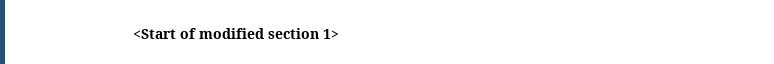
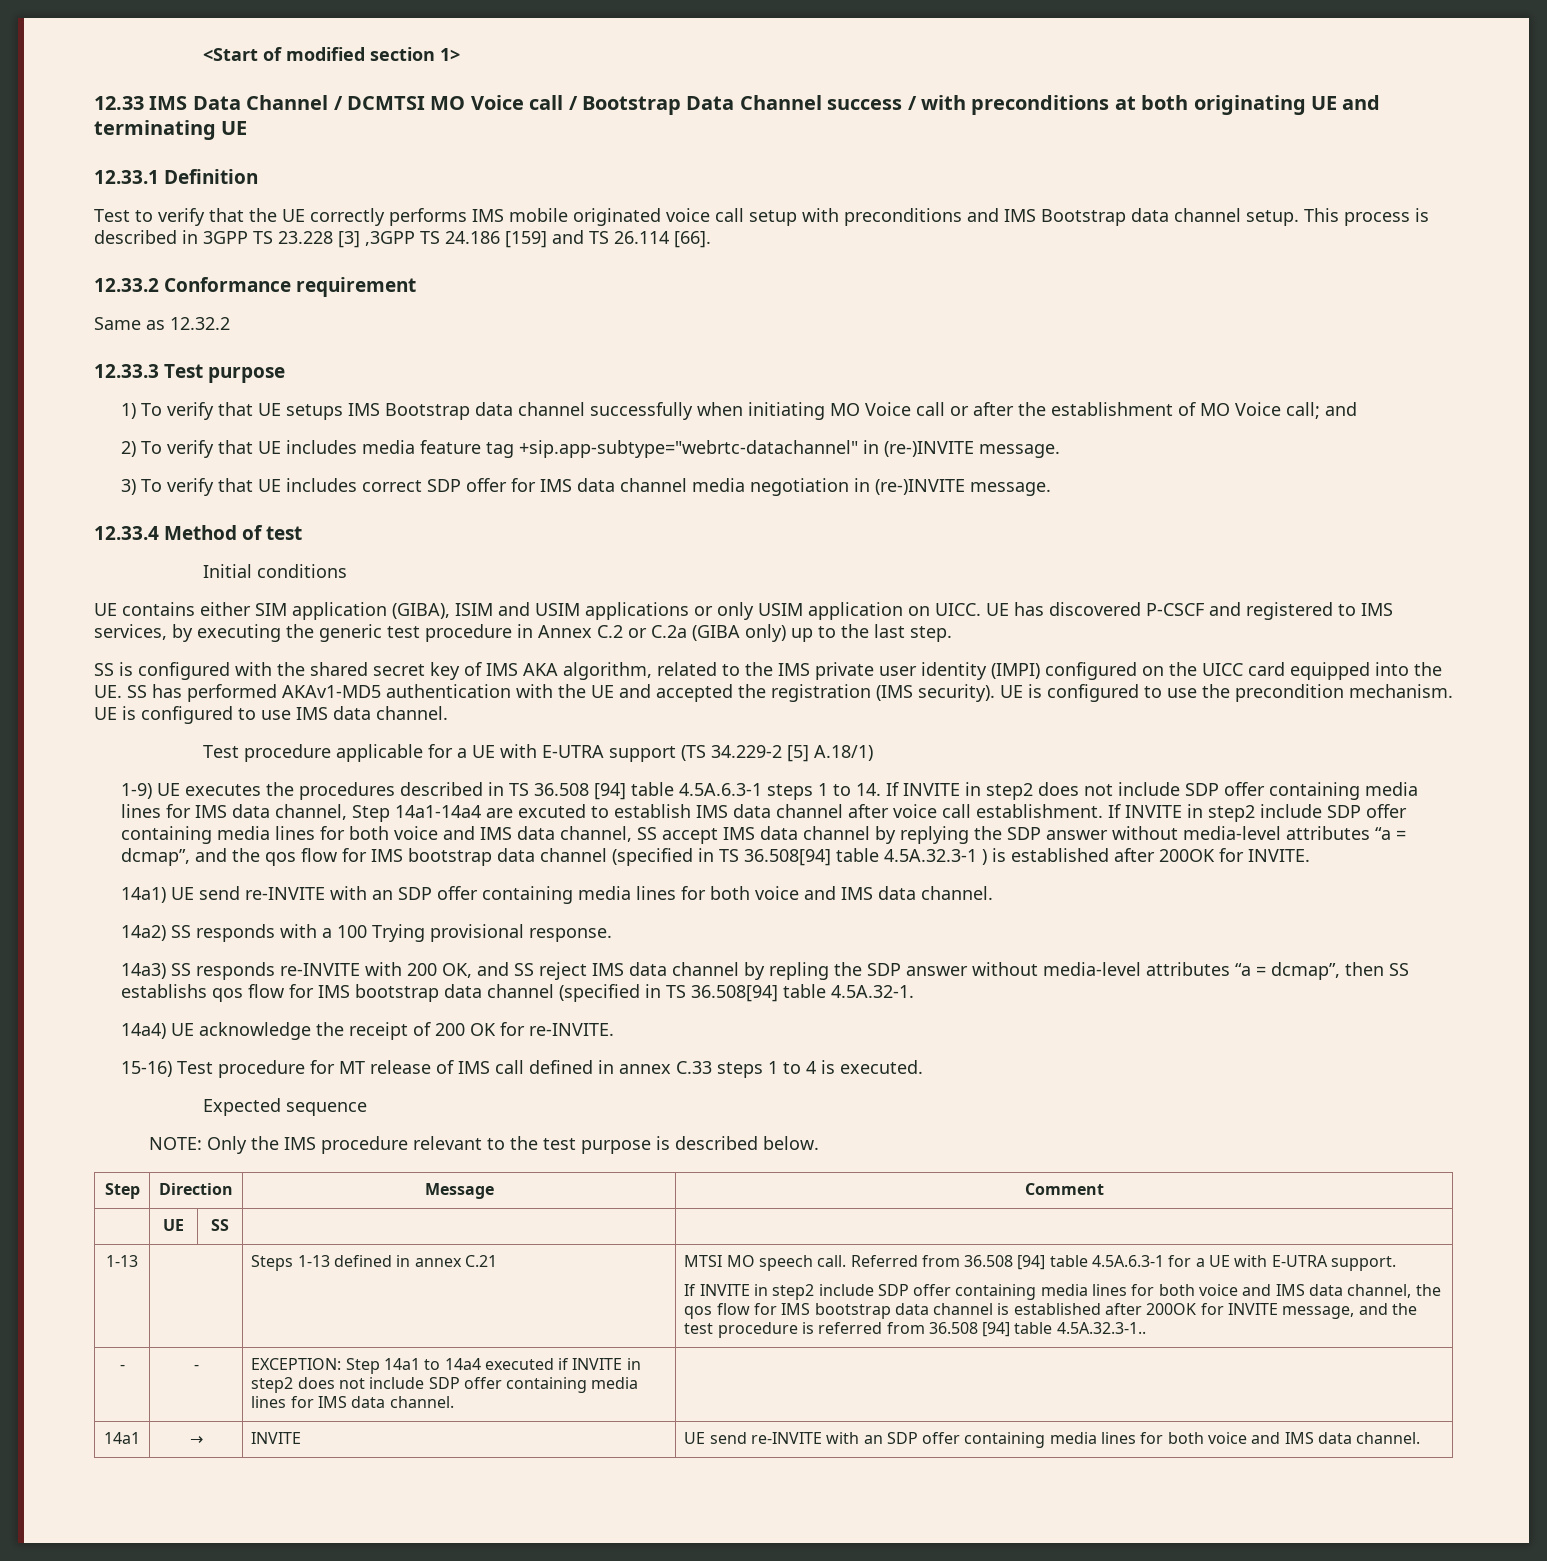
+ 12.33 IMS Data Channel / DCMTSI MO Voice call / Bootstrap Data Channel success / with preconditions at both originating UE and terminating UE
+ 12.33.1 Definition
+ Test to verify that the UE correctly performs IMS mobile originated voice call setup with preconditions and IMS Bootstrap data channel setup. This process is described in 3GPP TS 23.228 [3] ,3GPP TS 24.186 [159] and TS 26.114 [66].
+ 12.33.2 Conformance requirement
+ Same as 12.32.2
+ 12.33.3 Test purpose
+ 1) To verify that UE setups IMS Bootstrap data channel successfully when initiating MO Voice call or after the establishment of MO Voice call; and
+ 2) To verify that UE includes media feature tag +sip.app-subtype="webrtc-datachannel" in (re-)INVITE message.
+ 3) To verify that UE includes correct SDP offer for IMS data channel media negotiation in (re-)INVITE message.
+ 12.33.4 Method of test
+ Initial conditions
+ UE contains either SIM application (GIBA), ISIM and USIM applications or only USIM application on UICC. UE has discovered P-CSCF and registered to IMS services, by executing the generic test procedure in Annex C.2 or C.2a (GIBA only) up to the last step.
+ SS is configured with the shared secret key of IMS AKA algorithm, related to the IMS private user identity (IMPI) configured on the UICC card equipped into the UE. SS has performed AKAv1-MD5 authentication with the UE and accepted the registration (IMS security). UE is configured to use the precondition mechanism. UE is configured to use IMS data channel.
+ Test procedure applicable for a UE with E-UTRA support (TS 34.229-2 [5] A.18/1)
+ 1-9) UE executes the procedures described in TS 36.508 [94] table 4.5A.6.3-1 steps 1 to 14. If INVITE in step2 does not include SDP offer containing media lines for IMS data channel, Step 14a1-14a4 are excuted to establish IMS data channel after voice call establishment. If INVITE in step2 include SDP offer containing media lines for both voice and IMS data channel, SS accept IMS data channel by replying the SDP answer without media-level attributes “a = dcmap”, and the qos flow for IMS bootstrap data channel (specified in TS 36.508[94] table 4.5A.32.3-1 ) is established after 200OK for INVITE.
+ 14a1) UE send re-INVITE with an SDP offer containing media lines for both voice and IMS data channel.
+ 14a2) SS responds with a 100 Trying provisional response.
+ 14a3) SS responds re-INVITE with 200 OK, and SS reject IMS data channel by repling the SDP answer without media-level attributes “a = dcmap”, then SS establishs qos flow for IMS bootstrap data channel (specified in TS 36.508[94] table 4.5A.32-1.
+ 14a4) UE acknowledge the receipt of 200 OK for re-INVITE.
+ 15-16) Test procedure for MT release of IMS call defined in annex C.33 steps 1 to 4 is executed.
+ Expected sequence
+ NOTE: Only the IMS procedure relevant to the test purpose is described below.
+ Step | Direction | Message | Comment
+ | UE | SS | |
+ 1-13 | | Steps 1-13 defined in annex C.21 | MTSI MO speech call. Referred from 36.508 [94] table 4.5A.6.3-1 for a UE with E-UTRA support.
+ If INVITE in step2 include SDP offer containing media lines for both voice and IMS data channel, the qos flow for IMS bootstrap data channel is established after 200OK for INVITE message, and the test procedure is referred from 36.508 [94] table 4.5A.32.3-1..
+ - | - | EXCEPTION: Step 14a1 to 14a4 executed if INVITE in step2 does not include SDP offer containing media lines for IMS data channel. |
+ 14a1 | → | INVITE | UE send re-INVITE with an SDP offer containing media lines for both voice and IMS data channel.

